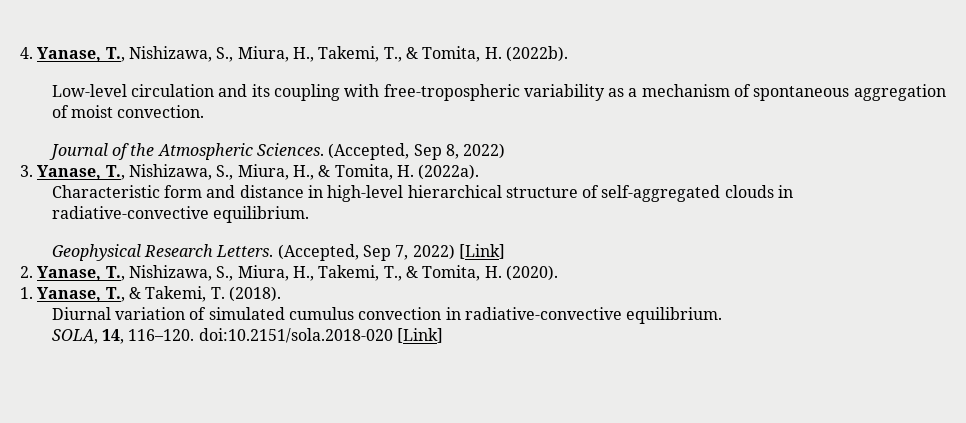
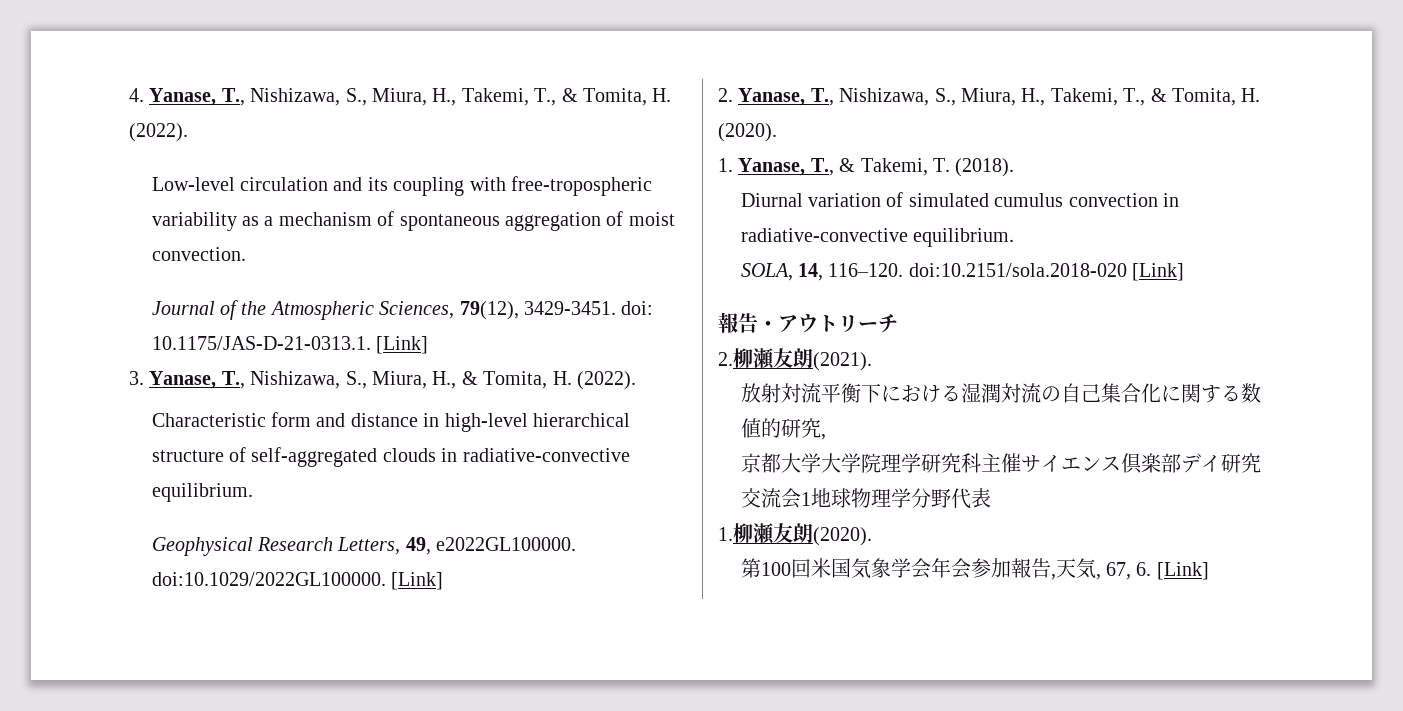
- 4. Yanase, T., Nishizawa, S., Miura, H., Takemi, T., & Tomita, H. (2022b).
+ 4. Yanase, T., Nishizawa, S., Miura, H., Takemi, T., & Tomita, H. (2022).
- Journal of the Atmospheric Sciences. (Accepted, Sep 8, 2022)
+ Journal of the Atmospheric Sciences, 79(12), 3429-3451. doi: 10.1175/JAS-D-21-0313.1. [Link]
- 3. Yanase, T., Nishizawa, S., Miura, H., & Tomita, H. (2022a).
+ 3. Yanase, T., Nishizawa, S., Miura, H., & Tomita, H. (2022).
- Geophysical Research Letters. (Accepted, Sep 7, 2022) [Link]
+ Geophysical Research Letters, 49, e2022GL100000. doi:10.1029/2022GL100000. [Link]
+ 報告・アウトリーチ
+ 2.柳瀬友朗(2021).
+ 放射対流平衡下における湿潤対流の自己集合化に関する数値的研究,
+ 京都大学大学院理学研究科主催サイエンス倶楽部デイ研究交流会1地球物理学分野代表
+ 1.柳瀬友朗(2020).
+ 第100回米国気象学会年会参加報告,天気, 67, 6. [Link]

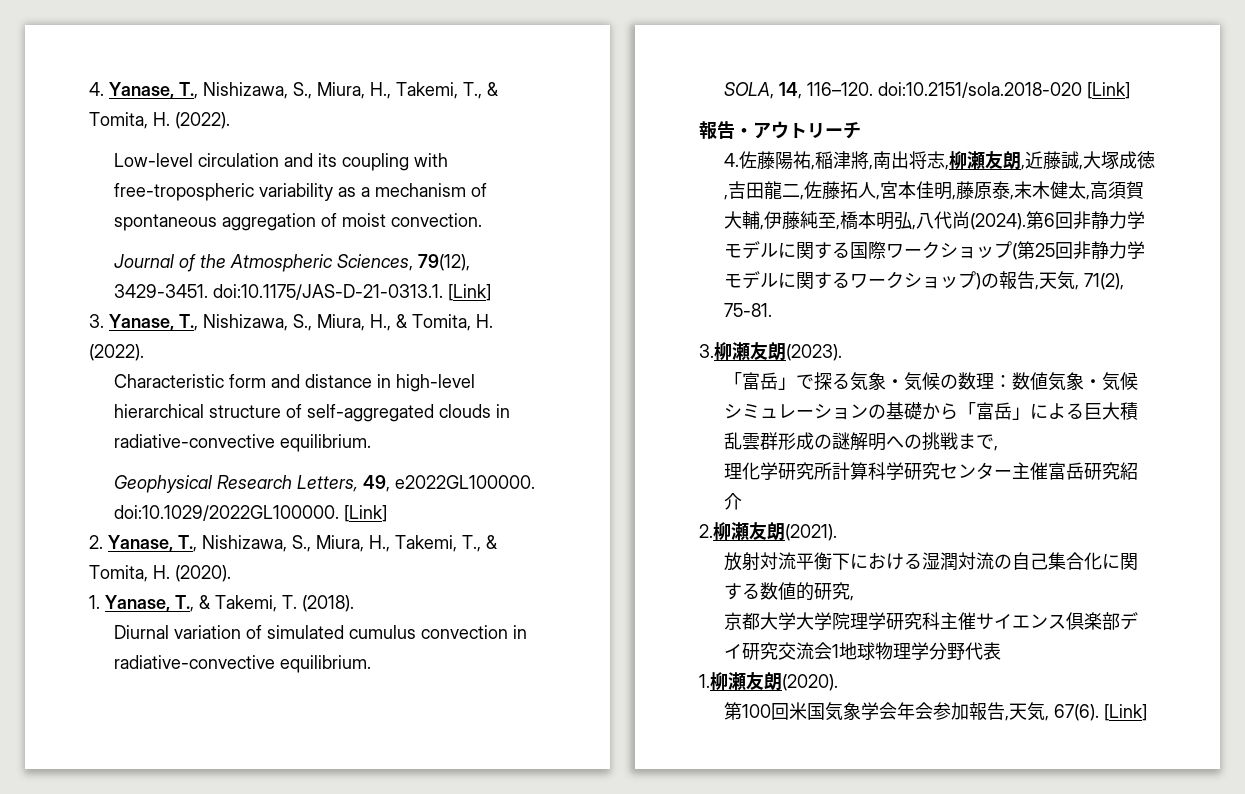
- Journal of the Atmospheric Sciences, 79(12), 3429-3451. doi: 10.1175/JAS-D-21-0313.1. [Link]
+ Journal of the Atmospheric Sciences, 79(12), 3429-3451. doi:10.1175/JAS-D-21-0313.1. [Link]
+ 4.佐藤陽祐,稲津將,南出将志,柳瀬友朗,近藤誠,大塚成徳,吉田龍二,佐藤拓人,宮本佳明,藤原泰,末木健太,高須賀大輔,伊藤純至,橋本明弘,八代尚(2024).第6回非静力学モデルに関する国際ワークショップ(第25回非静力学モデルに関するワークショップ)の報告,天気, 71(2), 75-81.
+ 3.柳瀬友朗(2023).
+ 「富岳」で探る気象・気候の数理：数値気象・気候シミュレーションの基礎から「富岳」による巨大積乱雲群形成の謎解明への挑戦まで,
+ 理化学研究所計算科学研究センター主催富岳研究紹介
- 第100回米国気象学会年会参加報告,天気, 67, 6. [Link]
+ 第100回米国気象学会年会参加報告,天気, 67(6). [Link]

